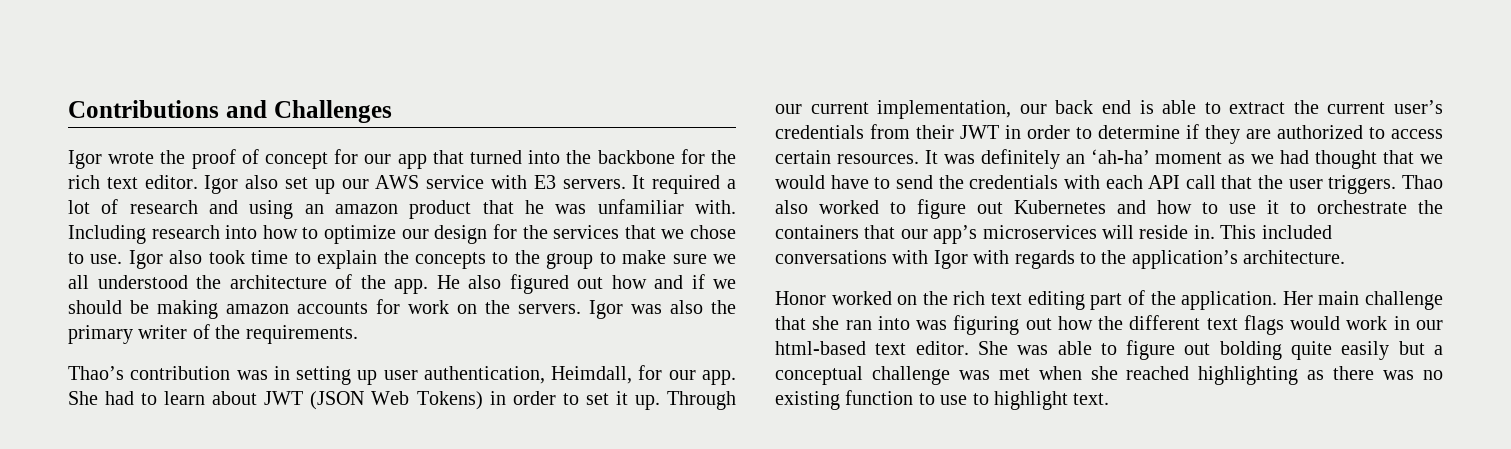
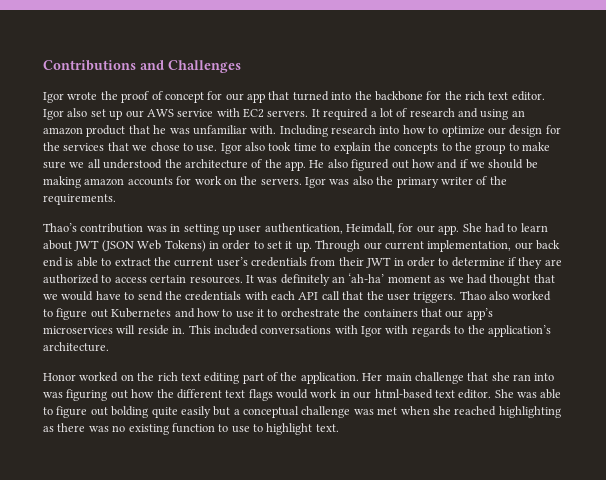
- Igor also set up our AWS service with E3 servers.
+ Igor also set up our AWS service with EC2 servers.

